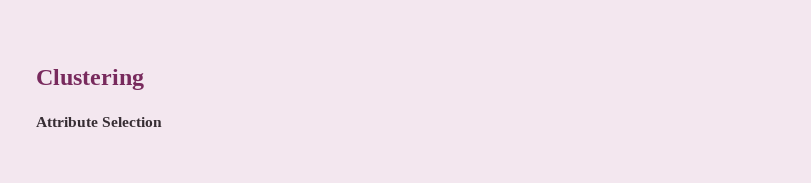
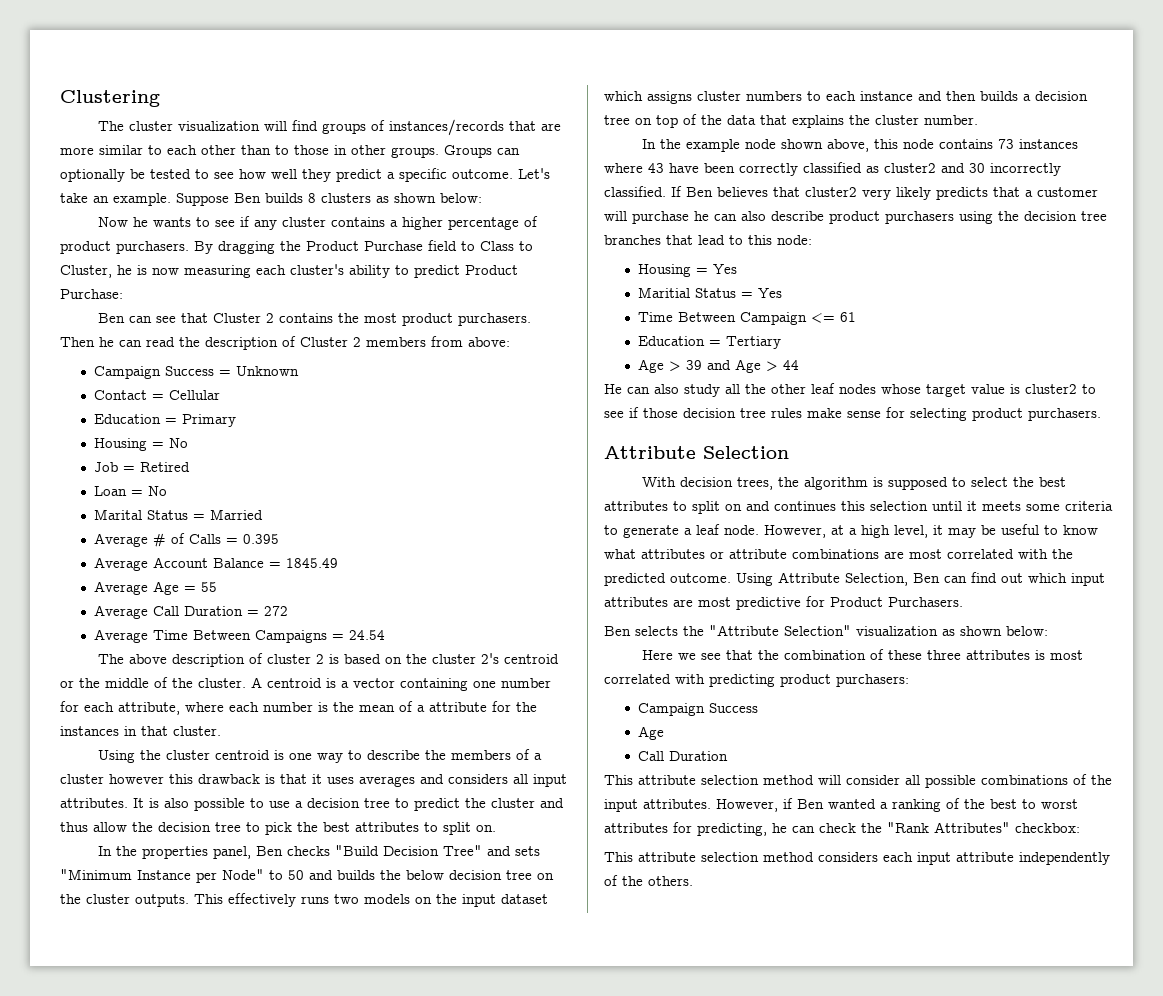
+ The cluster visualization will find groups of instances/records that are more similar to each other than to those in other groups. Groups can optionally be tested to see how well they predict a specific outcome. Let's take an example. Suppose Ben builds 8 clusters as shown below:
+ Now he wants to see if any cluster contains a higher percentage of product purchasers. By dragging the Product Purchase field to Class to Cluster, he is now measuring each cluster's ability to predict Product Purchase:
+ Ben can see that Cluster 2 contains the most product purchasers. Then he can read the description of Cluster 2 members from above:
+ Campaign Success = Unknown
+ Contact = Cellular
+ Education = Primary
+ Housing = No
+ Job = Retired
+ Loan = No
+ Marital Status = Married
+ Average # of Calls = 0.395
+ Average Account Balance = 1845.49
+ Average Age = 55
+ Average Call Duration = 272
+ Average Time Between Campaigns = 24.54
+ The above description of cluster 2 is based on the cluster 2's centroid or the middle of the cluster. A centroid is a vector containing one number for each attribute, where each number is the mean of a attribute for the instances in that cluster.
+ Using the cluster centroid is one way to describe the members of a cluster however this drawback is that it uses averages and considers all input attributes. It is also possible to use a decision tree to predict the cluster and thus allow the decision tree to pick the best attributes to split on.
+ In the properties panel, Ben checks "Build Decision Tree" and sets "Minimum Instance per Node" to 50 and builds the below decision tree on the cluster outputs. This effectively runs two models on the input dataset which assigns cluster numbers to each instance and then builds a decision tree on top of the data that explains the cluster number.
+ In the example node shown above, this node contains 73 instances where 43 have been correctly classified as cluster2 and 30 incorrectly classified. If Ben believes that cluster2 very likely predicts that a customer will purchase he can also describe product purchasers using the decision tree branches that lead to this node:
+ Housing = Yes
+ Maritial Status = Yes
+ Time Between Campaign <= 61
+ Education = Tertiary
+ Age > 39 and Age > 44
+ He can also study all the other leaf nodes whose target value is cluster2 to see if those decision tree rules make sense for selecting product purchasers.
  Attribute Selection
+ With decision trees, the algorithm is supposed to select the best attributes to split on and continues this selection until it meets some criteria to generate a leaf node. However, at a high level, it may be useful to know what attributes or attribute combinations are most correlated with the predicted outcome. Using Attribute Selection, Ben can find out which input attributes are most predictive for Product Purchasers.
+ Ben selects the "Attribute Selection" visualization as shown below:
+ Here we see that the combination of these three attributes is most correlated with predicting product purchasers:
+ Campaign Success
+ Age
+ Call Duration
+ This attribute selection method will consider all possible combinations of the input attributes. However, if Ben wanted a ranking of the best to worst attributes for predicting, he can check the "Rank Attributes" checkbox:
+ This attribute selection method considers each input attribute independently of the others.

